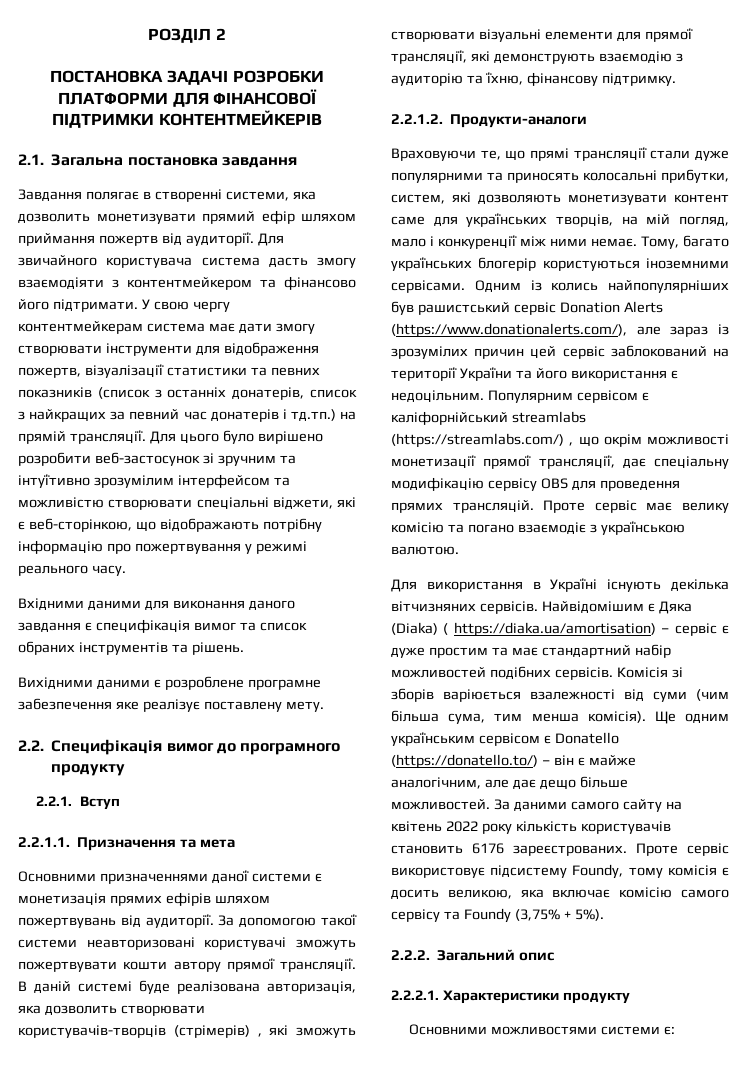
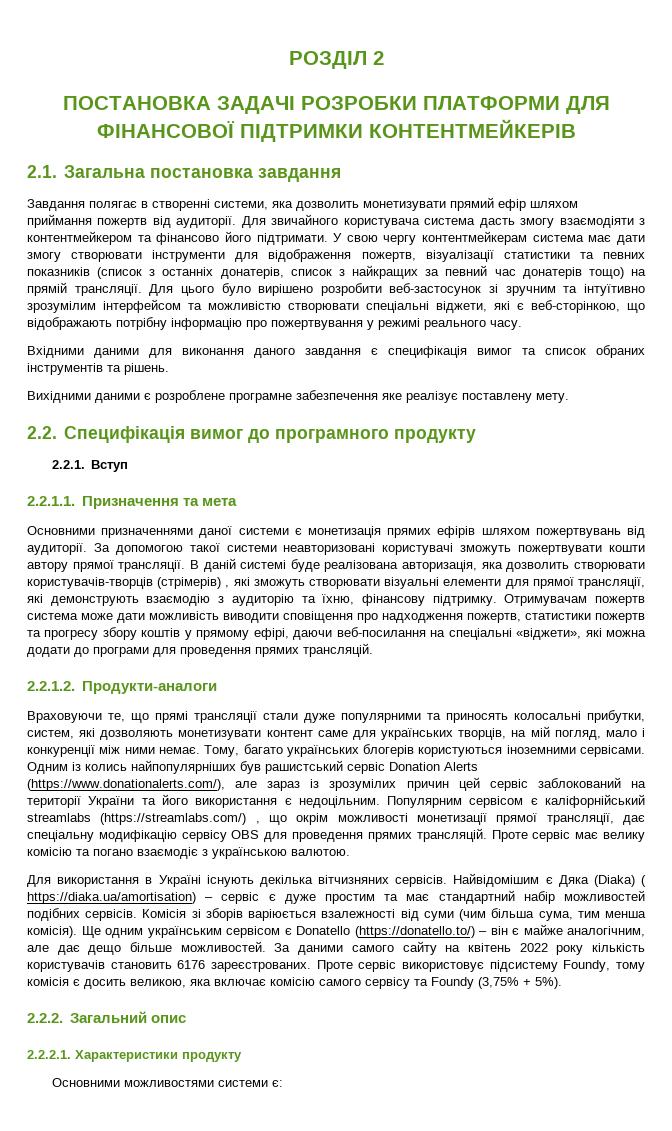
- У свою чергу контентмейкерам система має дати змогу створювати інструменти для відображення пожертв, візуалізації статистики та певних показників (список з останніх донатерів, список з найкращих за певний час донатерів і тд.тп.) на прямій трансляції.
+ У свою чергу контентмейкерам система має дати змогу створювати інструменти для відображення пожертв, візуалізації статистики та певних показників (список з останніх донатерів, список з найкращих за певний час донатерів тощо) на прямій трансляції.
+ Отримувачам пожертв система може дати можливість виводити сповіщення про надходження пожертв, статистики пожертв та прогресу збору коштів у прямому ефірі, даючи веб-посилання на спеціальні «віджети», які можна додати до програми для проведення прямих трансляцій.
- Тому, багато українських блогерір користуються іноземними сервісами.
+ Тому, багато українських блогерів користуються іноземними сервісами.

